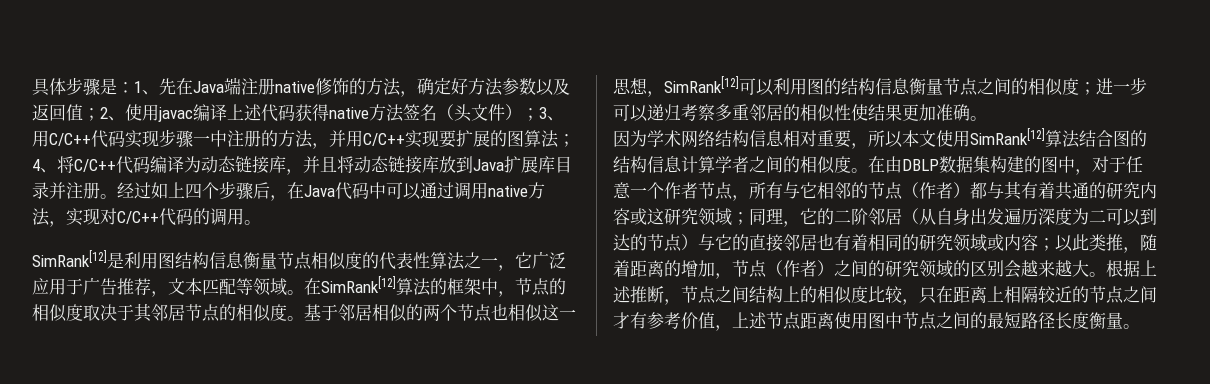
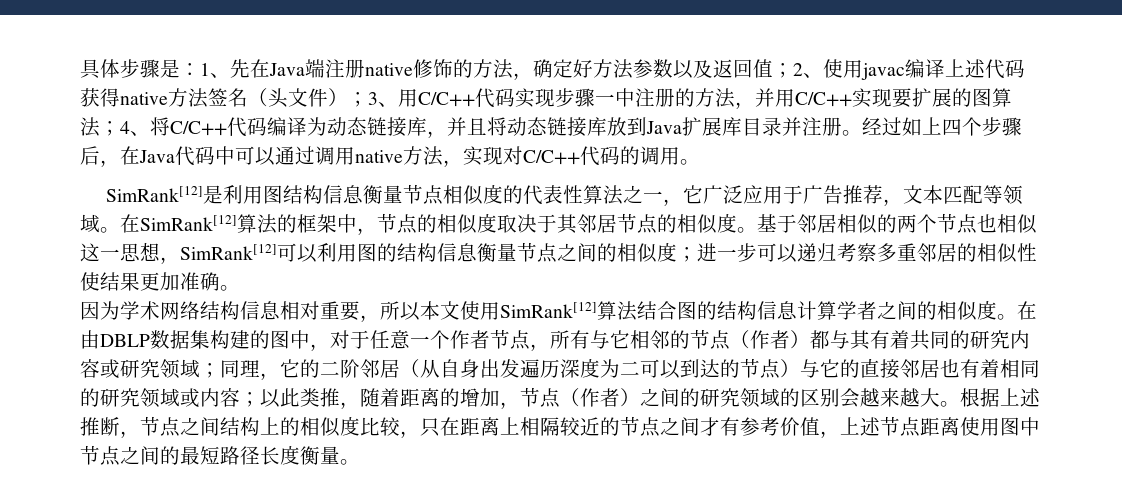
- 在由DBLP数据集构建的图中，对于任意一个作者节点，所有与它相邻的节点（作者）都与其有着共通的研究内容或这研究领域；
+ 在由DBLP数据集构建的图中，对于任意一个作者节点，所有与它相邻的节点（作者）都与其有着共同的研究内容或研究领域；

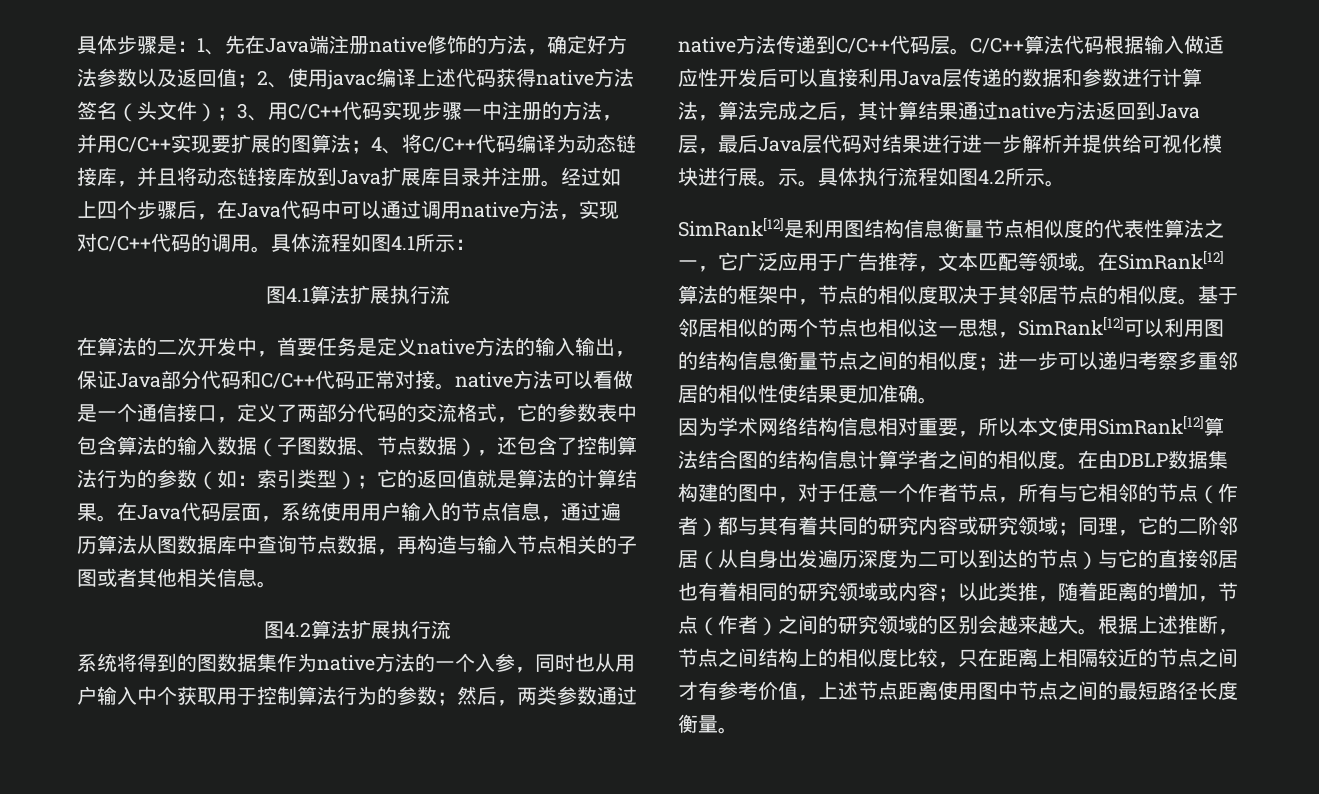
+ 具体流程如图4.1所示：
+ 图4.1算法扩展执行流
+ 在算法的二次开发中，首要任务是定义native方法的输入输出，保证Java部分代码和C/C++代码正常对接。native方法可以看做是一个通信接口，定义了两部分代码的交流格式，它的参数表中包含算法的输入数据（子图数据、节点数据），还包含了控制算法行为的参数（如：索引类型）；它的返回值就是算法的计算结果。在Java代码层面，系统使用用户输入的节点信息，通过遍历算法从图数据库中查询节点数据，再构造与输入节点相关的子图或者其他相关信息。
+ 图4.2算法扩展执行流
+ 系统将得到的图数据集作为native方法的一个入参，同时也从用户输入中个获取用于控制算法行为的参数；然后，两类参数通过native方法传递到C/C++代码层。C/C++算法代码根据输入做适应性开发后可以直接利用Java层传递的数据和参数进行计算法，算法完成之后，其计算结果通过native方法返回到Java层，最后Java层代码对结果进行进一步解析并提供给可视化模块进行展。示。具体执行流程如图4.2所示。

